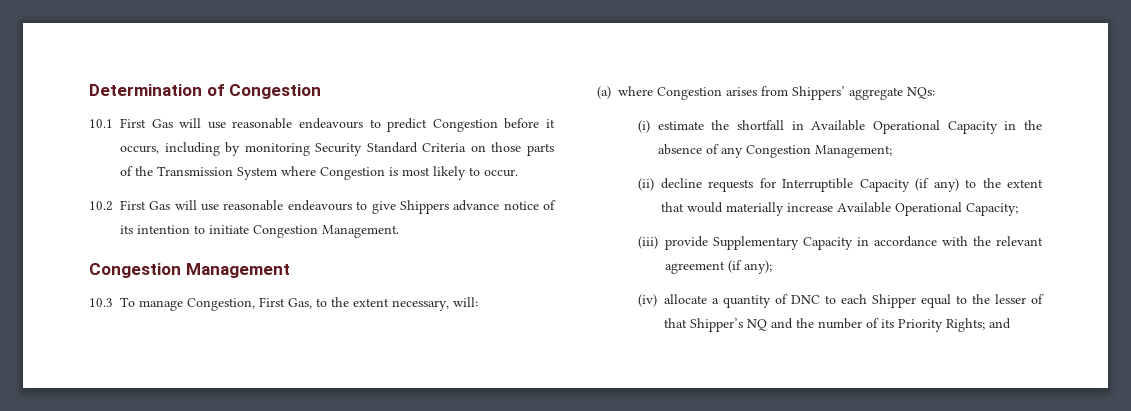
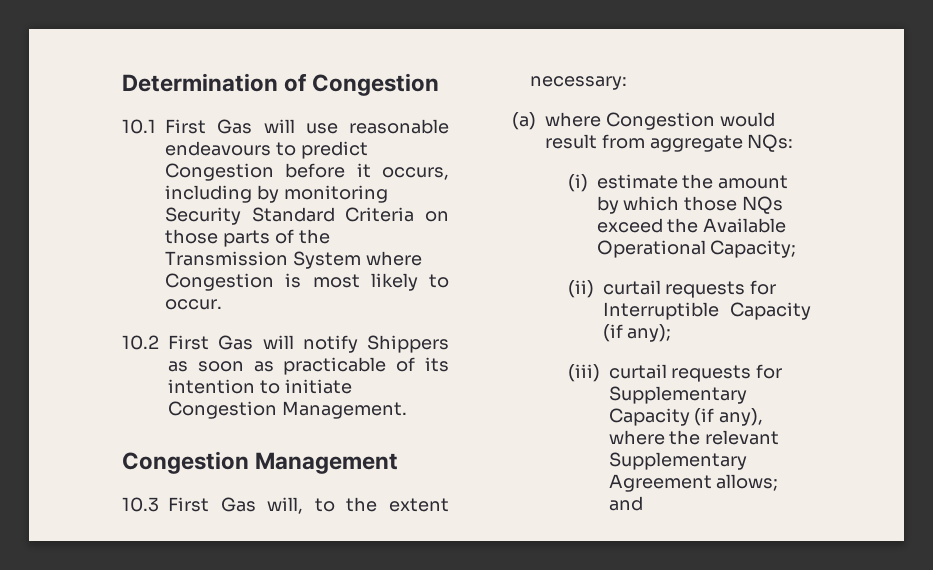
- 10.2 First Gas will use reasonable endeavours to give Shippers advance notice of its intention to initiate Congestion Management.
+ 10.2 First Gas will notify Shippers as soon as practicable of its intention to initiate Congestion Management.
- 10.3 To manage Congestion, First Gas, to the extent necessary, will:
+ 10.3 First Gas will, to the extent necessary:
- (a) where Congestion arises from Shippers’ aggregate NQs:
+ (a) where Congestion would result from aggregate NQs:
- (i) estimate the shortfall in Available Operational Capacity in the absence of any Congestion Management;
+ (i) estimate the amount by which those NQs exceed the Available Operational Capacity;
- (ii) decline requests for Interruptible Capacity (if any) to the extent that would materially increase Available Operational Capacity;
- (iii) provide Supplementary Capacity in accordance with the relevant agreement (if any);
- (iv) allocate a quantity of DNC to each Shipper equal to the lesser of that Shipper’s NQ and the number of its Priority Rights; and
+ (ii) curtail requests for Interruptible Capacity (if any);
+ (iii) curtail requests for Supplementary Capacity (if any), where the relevant Supplementary Agreement allows; and

